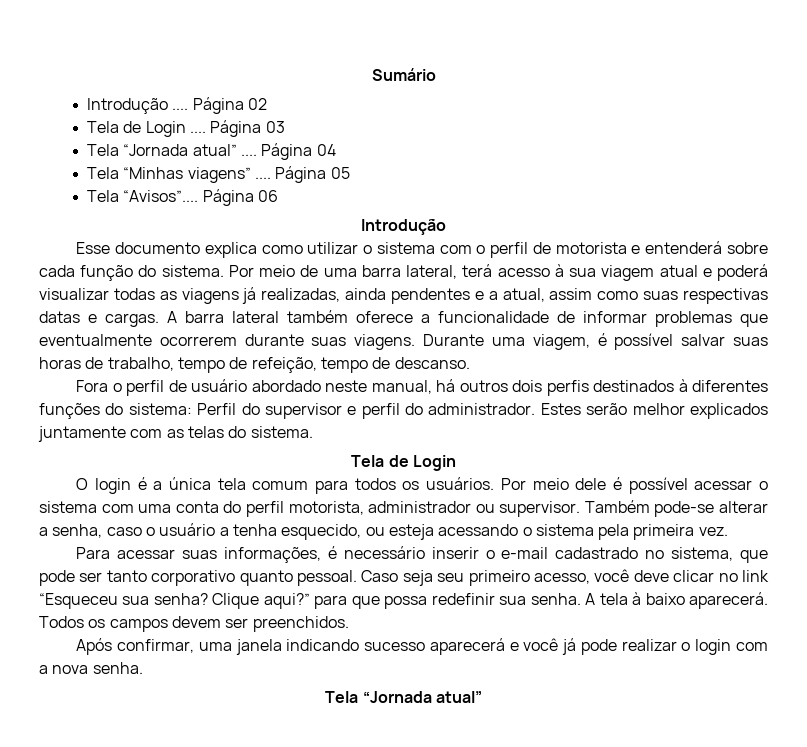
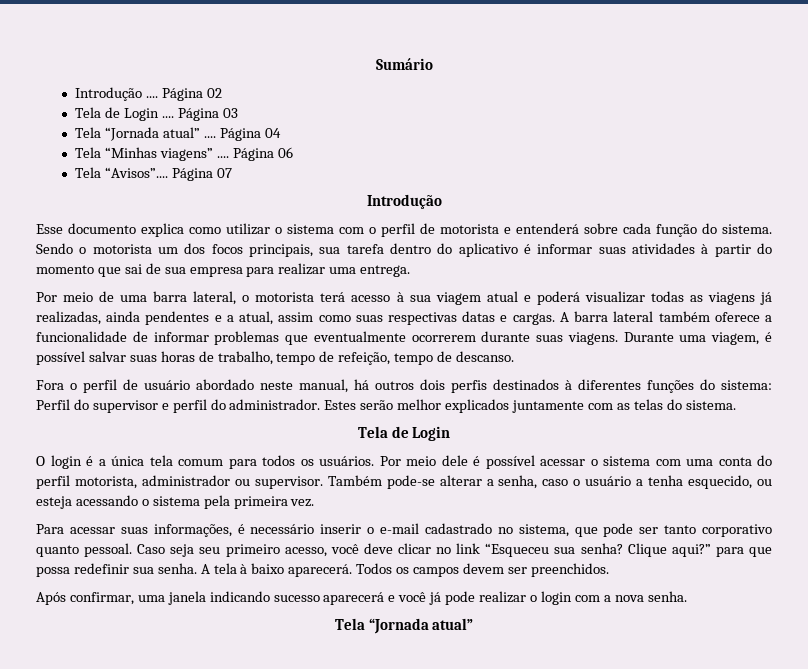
- Página 05
+ Página 06
- Página 06
+ Página 07
- Esse documento explica como utilizar o sistema com o perfil de motorista e entenderá sobre cada função do sistema. Por meio de uma barra lateral, terá acesso à sua viagem atual e poderá visualizar todas as viagens já realizadas, ainda pendentes e a atual, assim como suas respectivas datas e cargas.
+ Esse documento explica como utilizar o sistema com o perfil de motorista e entenderá sobre cada função do sistema. Sendo o motorista um dos focos principais, sua tarefa dentro do aplicativo é informar suas atividades à partir do momento que sai de sua empresa para realizar uma entrega.
+ Por meio de uma barra lateral, o motorista terá acesso à sua viagem atual e poderá visualizar todas as viagens já realizadas, ainda pendentes e a atual, assim como suas respectivas datas e cargas.

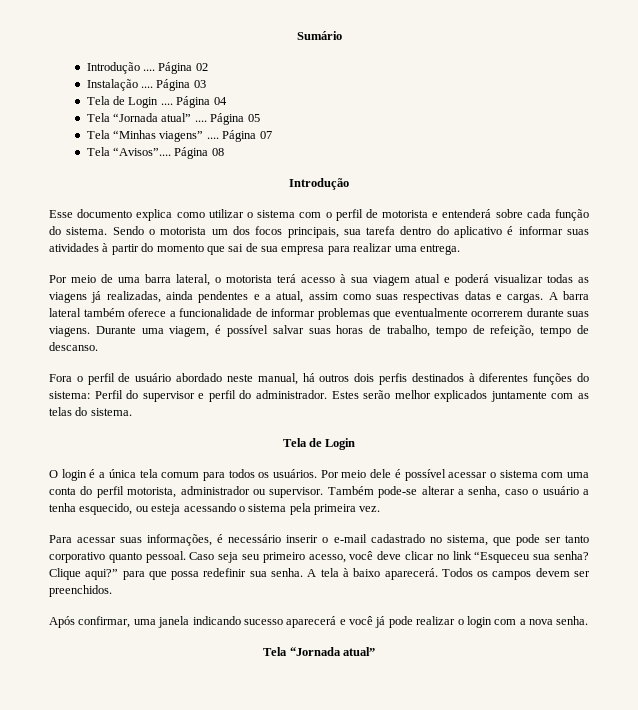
+ Instalação .... Página 03
- Página 03
+ Página 04
- Página 04
+ Página 05
- Página 06
+ Página 07
- Página 07
+ Página 08

